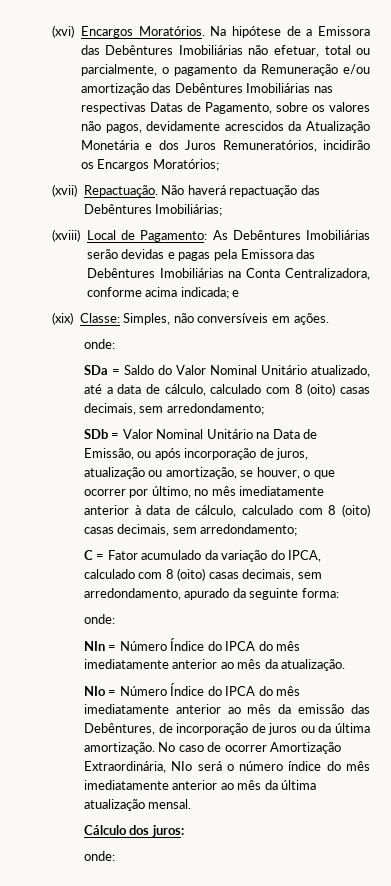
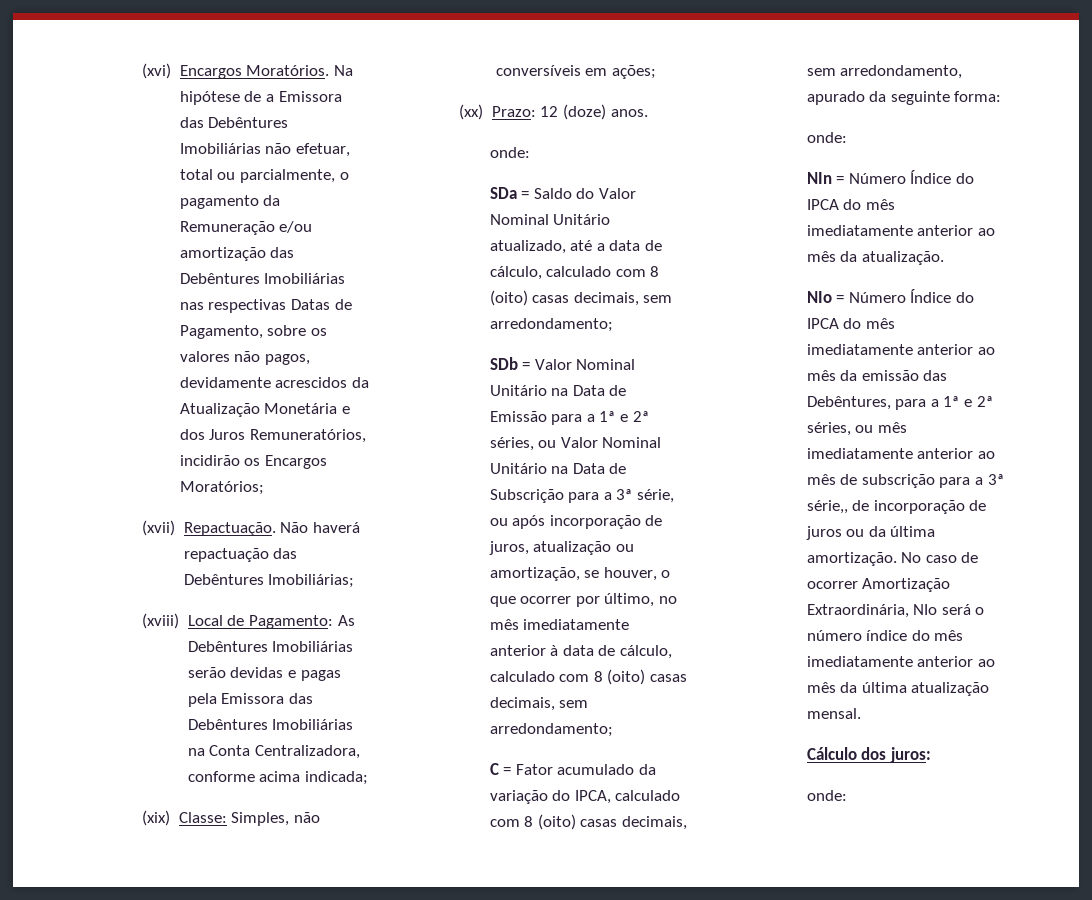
- (xviii) Local de Pagamento: As Debêntures Imobiliárias serão devidas e pagas pela Emissora das Debêntures Imobiliárias na Conta Centralizadora, conforme acima indicada; e
+ (xviii) Local de Pagamento: As Debêntures Imobiliárias serão devidas e pagas pela Emissora das Debêntures Imobiliárias na Conta Centralizadora, conforme acima indicada;
- (xix) Classe: Simples, não conversíveis em ações.
+ (xix) Classe: Simples, não conversíveis em ações;
+ (xx) Prazo: 12 (doze) anos.
- SDb = Valor Nominal Unitário na Data de Emissão, ou após incorporação de juros, atualização ou amortização, se houver, o que ocorrer por último, no mês imediatamente anterior à data de cálculo, calculado com 8 (oito) casas decimais, sem arredondamento;
+ SDb = Valor Nominal Unitário na Data de Emissão para a 1ª e 2ª séries, ou Valor Nominal Unitário na Data de Subscrição para a 3ª série, ou após incorporação de juros, atualização ou amortização, se houver, o que ocorrer por último, no mês imediatamente anterior à data de cálculo, calculado com 8 (oito) casas decimais, sem arredondamento;
- NIo = Número Índice do IPCA do mês imediatamente anterior ao mês da emissão das Debêntures, de incorporação de juros ou da última amortização.
+ NIo = Número Índice do IPCA do mês imediatamente anterior ao mês da emissão das Debêntures, para a 1ª e 2ª séries, ou mês imediatamente anterior ao mês de subscrição para a 3ª série,, de incorporação de juros ou da última amortização.

